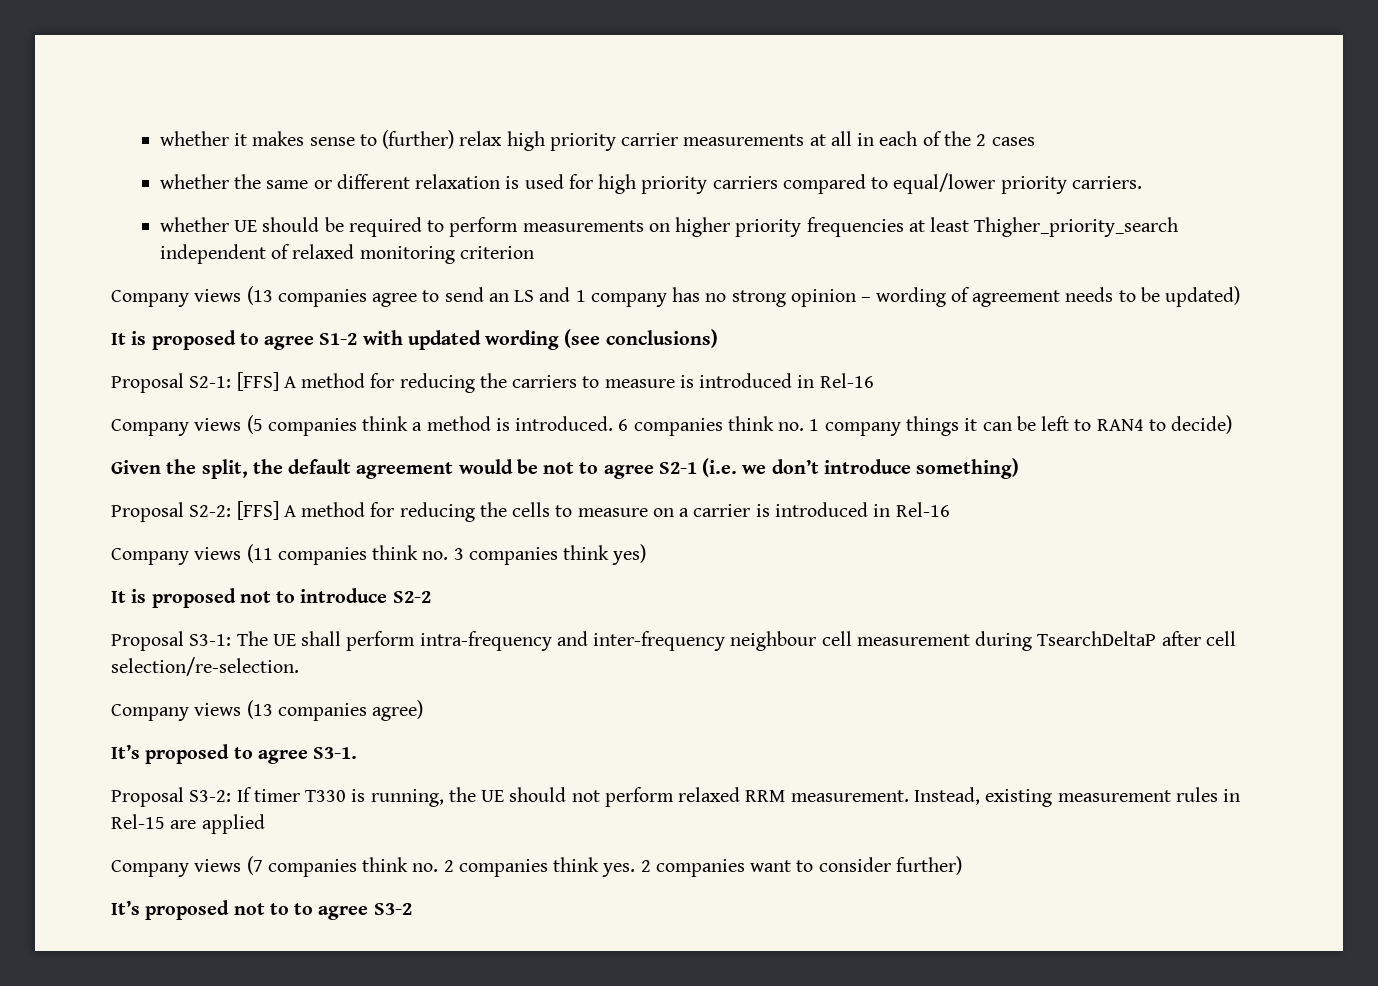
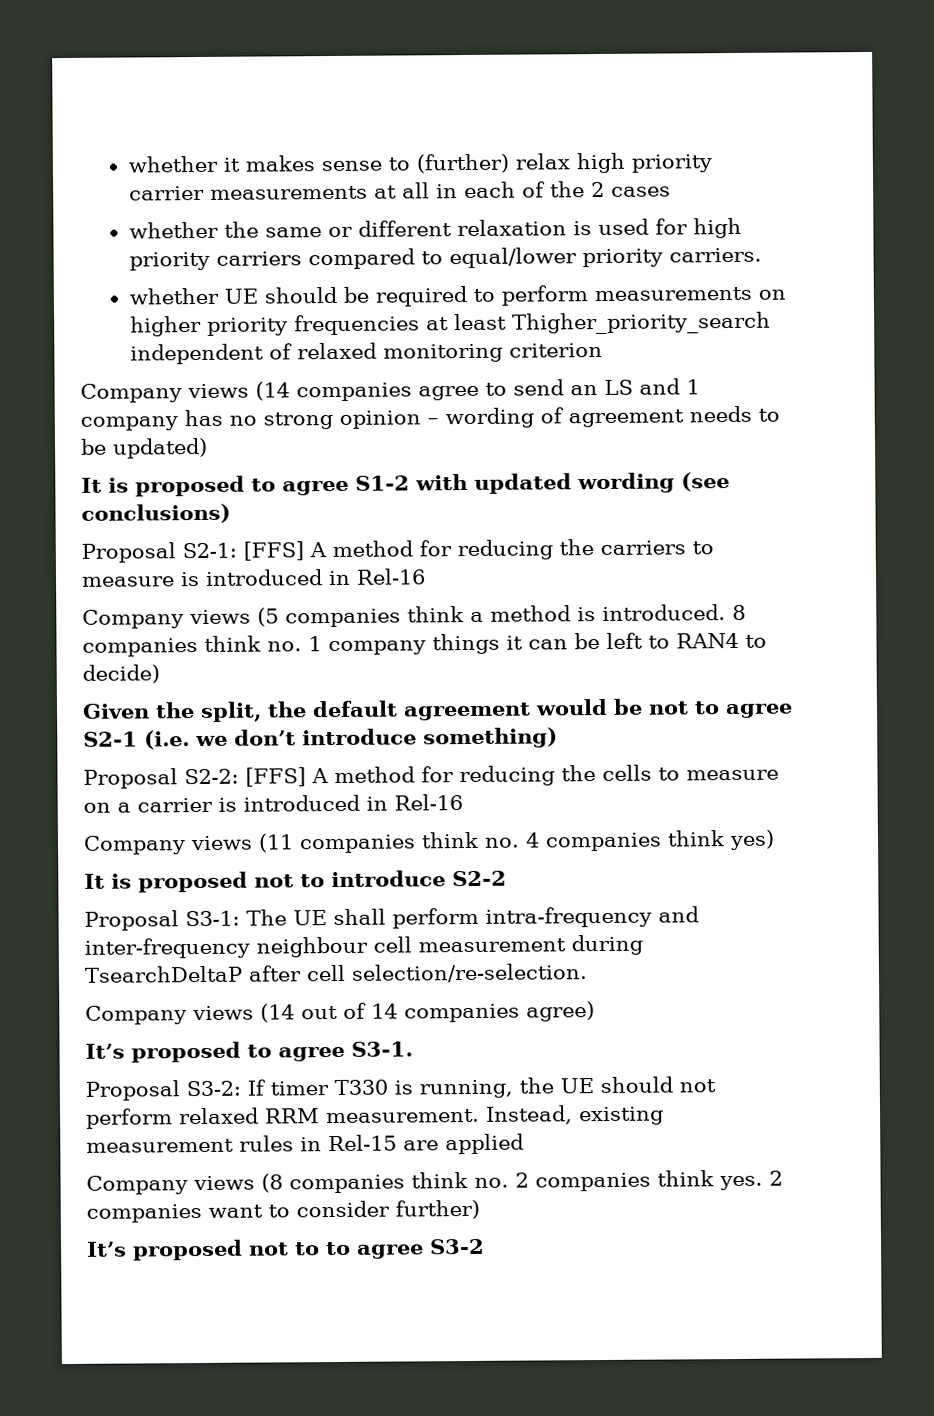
- Company views (13 companies agree to send an LS and 1 company has no strong opinion – wording of agreement needs to be updated)
+ Company views (14 companies agree to send an LS and 1 company has no strong opinion – wording of agreement needs to be updated)
- 6 companies think no. 1 company things it can be left to RAN4 to decide)
+ 8 companies think no. 1 company things it can be left to RAN4 to decide)
- Company views (11 companies think no. 3 companies think yes)
+ Company views (11 companies think no. 4 companies think yes)
- Company views (13 companies agree)
+ Company views (14 out of 14 companies agree)
- Company views (7 companies think no. 2 companies think yes.
+ Company views (8 companies think no. 2 companies think yes.

